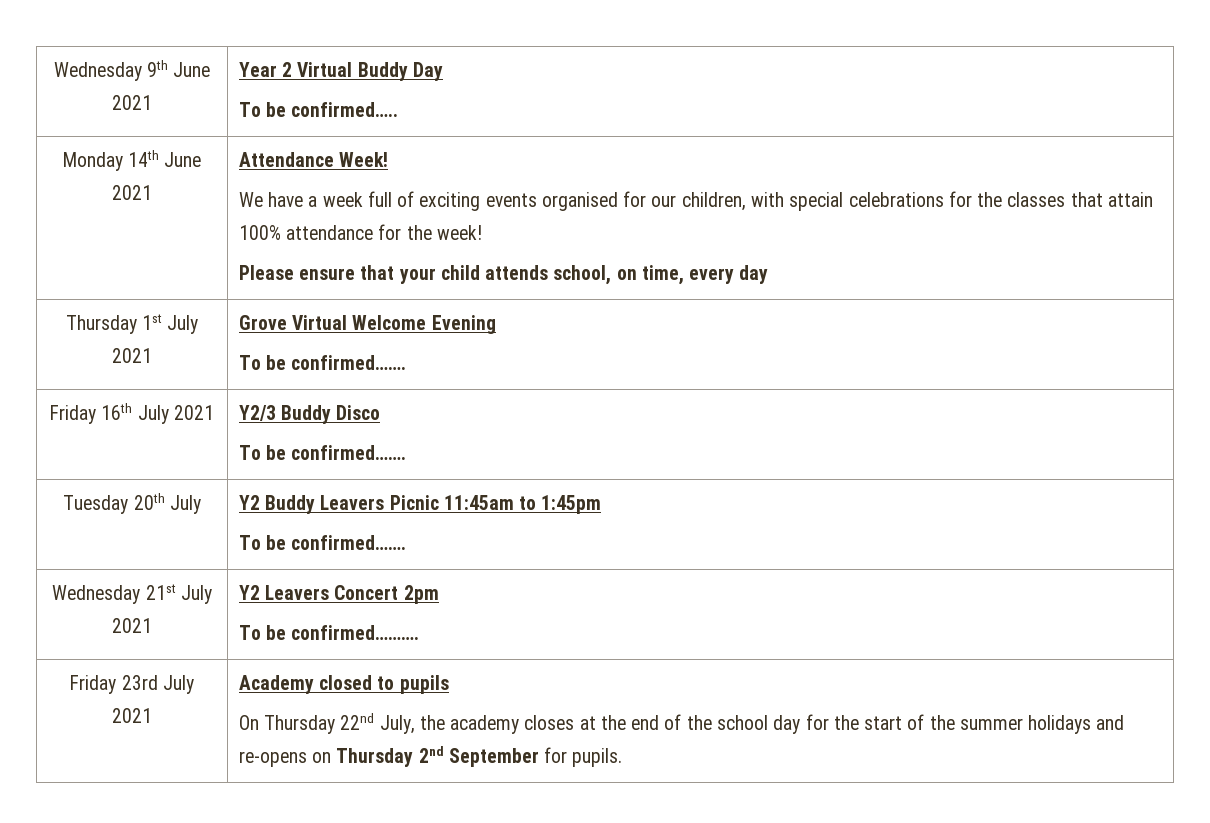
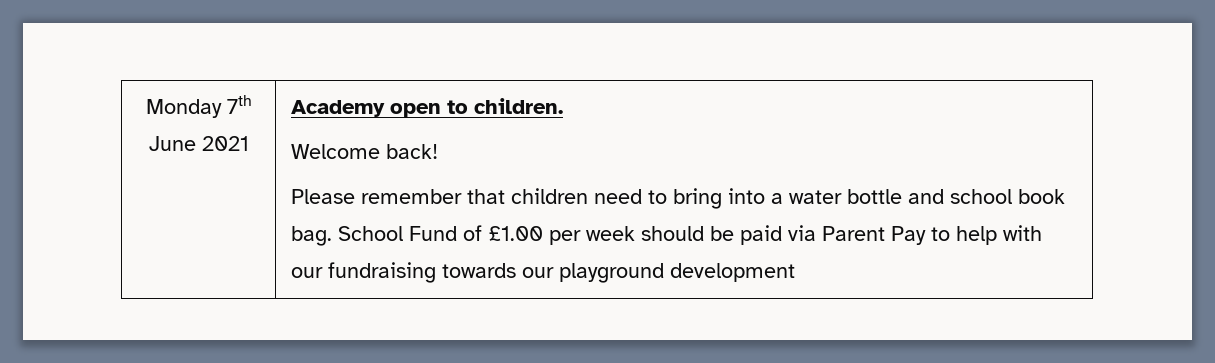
- Wednesday 9th June 2021 | Year 2 Virtual Buddy Day
- To be confirmed…..
- Monday 14th June 2021 | Attendance Week!
- We have a week full of exciting events organised for our children, with special celebrations for the classes that attain 100% attendance for the week!
- Please ensure that your child attends school, on time, every day
- Thursday 1st July 2021 | Grove Virtual Welcome Evening
- To be confirmed…….
- Friday 16th July 2021 | Y2/3 Buddy Disco
- To be confirmed…….
- Tuesday 20th July | Y2 Buddy Leavers Picnic 11:45am to 1:45pm
- To be confirmed…….
- Wednesday 21st July 2021 | Y2 Leavers Concert 2pm
- To be confirmed……….
- Friday 23rd July 2021 | Academy closed to pupils
- On Thursday 22nd July, the academy closes at the end of the school day for the start of the summer holidays and re-opens on Thursday 2nd September for pupils.
+ Monday 7th June 2021 | Academy open to children.
+ Welcome back!
+ Please remember that children need to bring into a water bottle and school book bag. School Fund of £1.00 per week should be paid via Parent Pay to help with our fundraising towards our playground development

